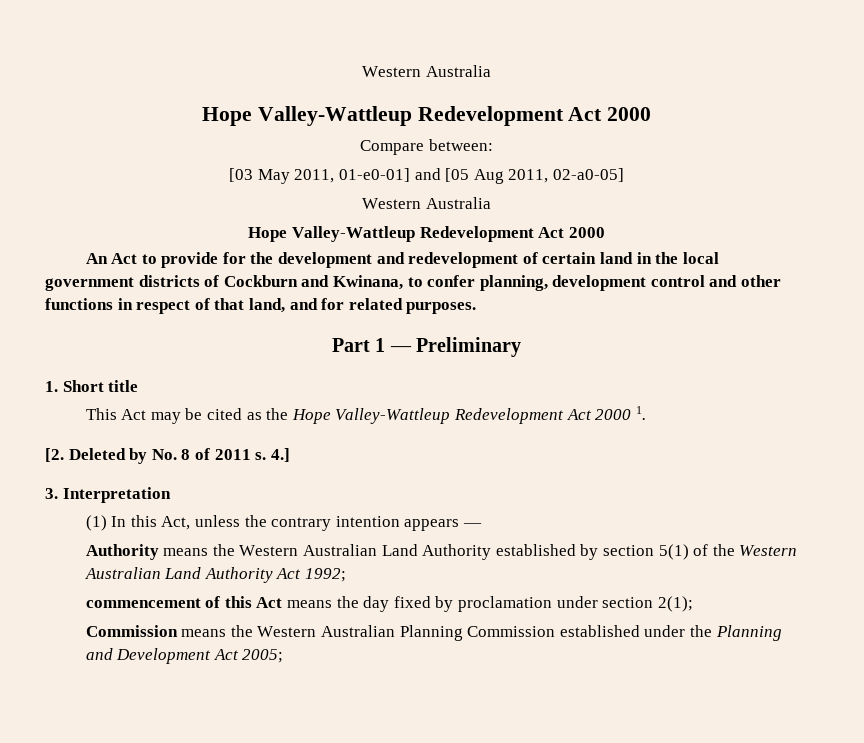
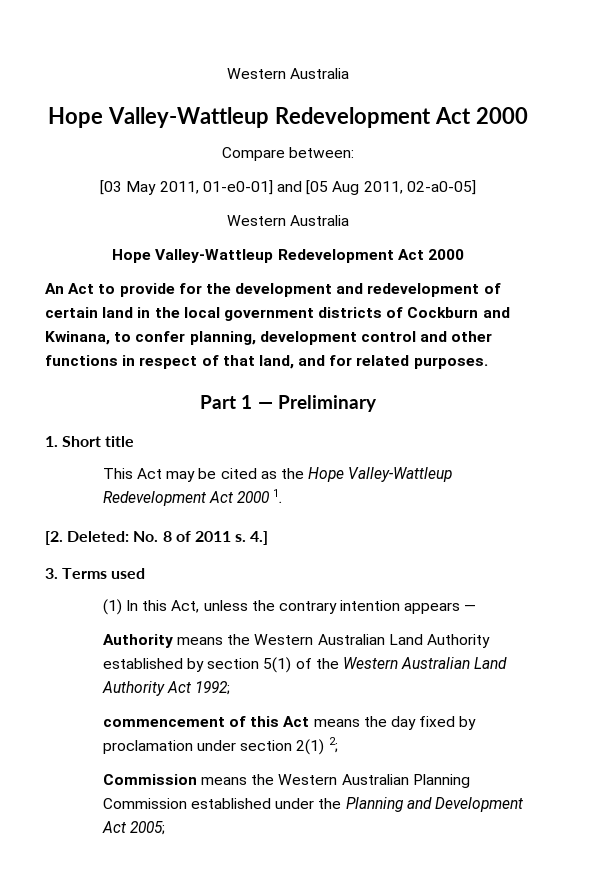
- [2. Deleted by No. 8 of 2011 s.
+ [2. Deleted: No. 8 of 2011 s.
- 3. Interpretation
+ 3. Terms used
- commencement of this Act means the day fixed by proclamation under section 2(1);
+ commencement of this Act means the day fixed by proclamation under section 2(1) 2;

